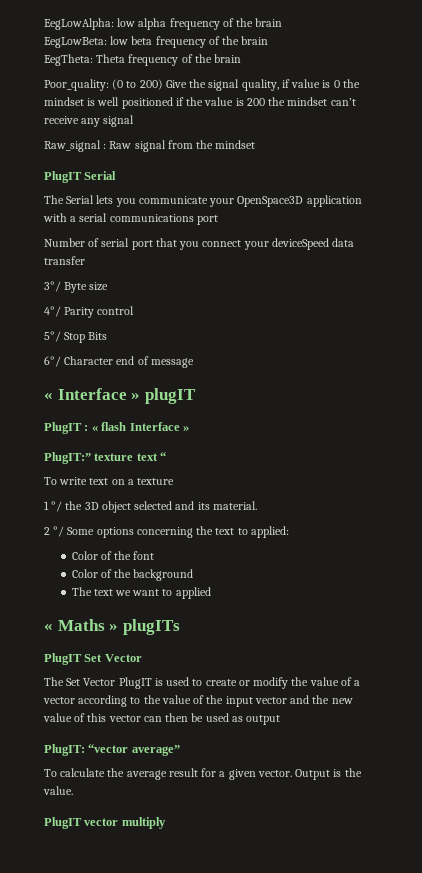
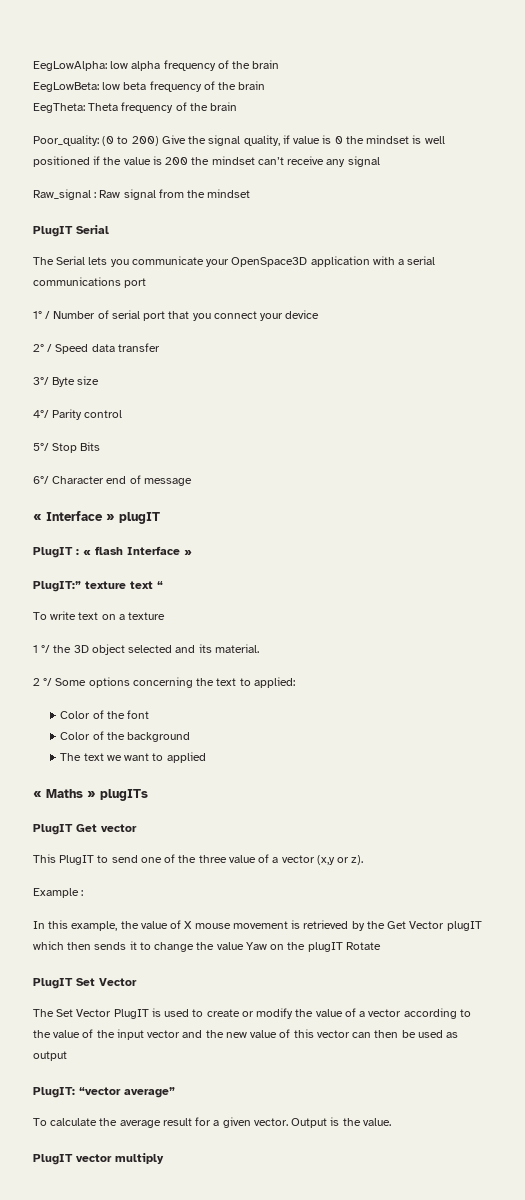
- Number of serial port that you connect your deviceSpeed data transfer
+ 1° / Number of serial port that you connect your device
+ 2° / Speed data transfer
+ PlugIT Get vector
+ This PlugIT to send one of the three value of a vector (x,y or z).
+ Example :
+ In this example, the value of X mouse movement is retrieved by the Get Vector plugIT which then sends it to change the value Yaw on the plugIT Rotate

